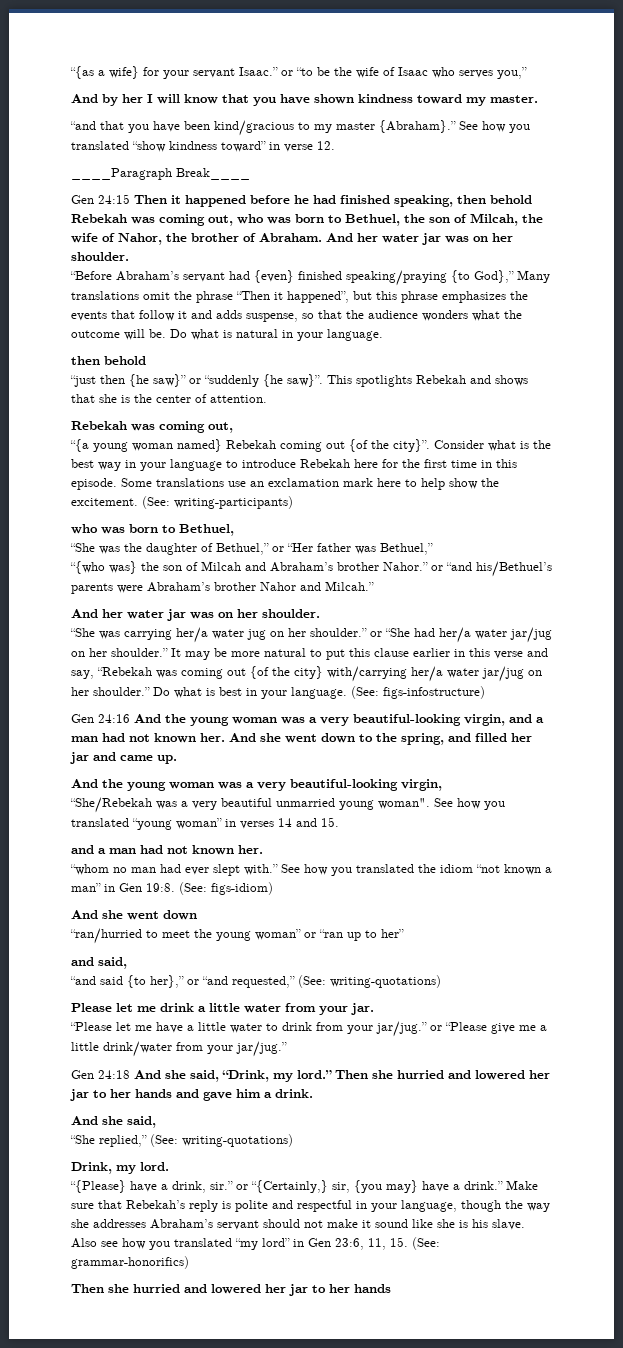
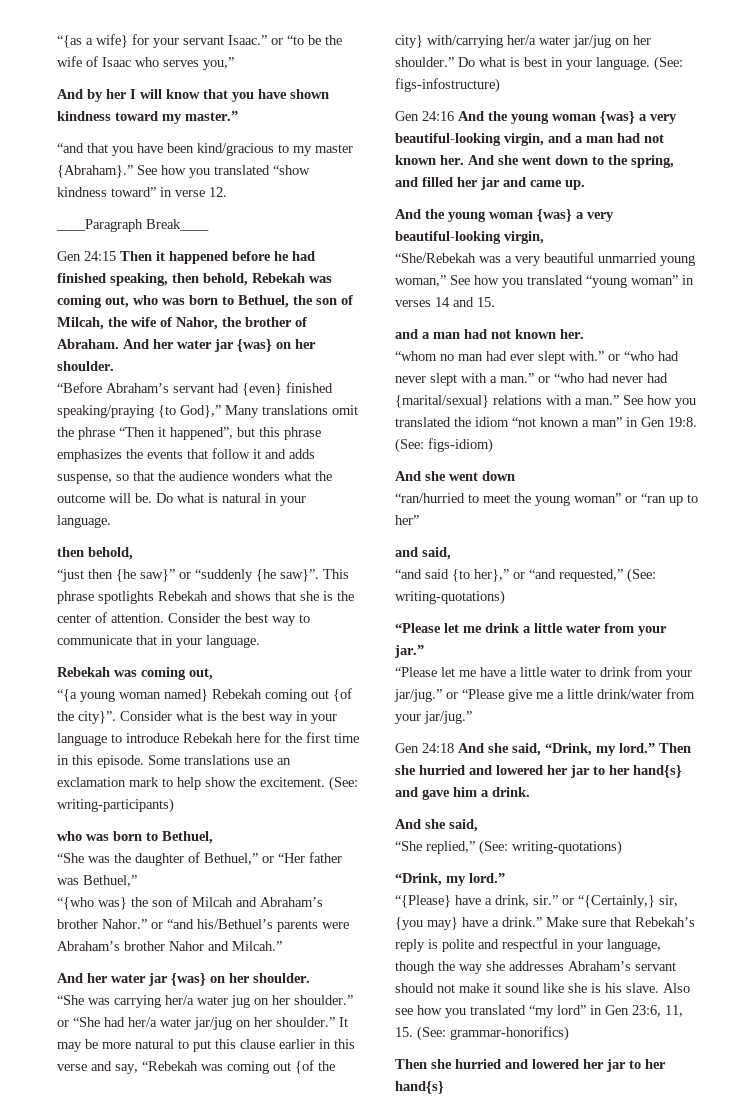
- And by her I will know that you have shown kindness toward my master.
+ And by her I will know that you have shown kindness toward my master.”
- Gen 24:15 Then it happened before he had finished speaking, then behold Rebekah was coming out, who was born to Bethuel, the son of Milcah, the wife of Nahor, the brother of Abraham. And her water jar was on her shoulder.
+ Gen 24:15 Then it happened before he had finished speaking, then behold, Rebekah was coming out, who was born to Bethuel, the son of Milcah, the wife of Nahor, the brother of Abraham. And her water jar {was} on her shoulder.
  Do what is natural in your language.
- then behold
+ then behold,
- This spotlights Rebekah and shows that she is the center of attention.
+ This phrase spotlights Rebekah and shows that she is the center of attention. Consider the best way to communicate that in your language.
- Some translations use an exclamation mark here to help show the excitement.
+ Some translations use an exclamation mark to help show the excitement.
  “{who was} the son of Milcah and Abraham’s brother Nahor.” or “and his/Bethuel’s parents were Abraham’s brother Nahor and Milcah.”
- And her water jar was on her shoulder.
+ And her water jar {was} on her shoulder.
- Gen 24:16 And the young woman was a very beautiful-looking virgin, and a man had not known her.
+ Gen 24:16 And the young woman {was} a very beautiful-looking virgin, and a man had not known her.
  And she went down to the spring, and filled her jar and came up.
- And the young woman was a very beautiful-looking virgin,
+ And the young woman {was} a very beautiful-looking virgin,
- “She/Rebekah was a very beautiful unmarried young woman". See how you translated “young woman” in verses 14 and 15.
+ “She/Rebekah was a very beautiful unmarried young woman,” See how you translated “young woman” in verses 14 and 15.
- “whom no man had ever slept with.”
+ “whom no man had ever slept with.” or “who had never slept with a man.” or “who had never had {marital/sexual} relations with a man.”
- Please let me drink a little water from your jar.
+ “Please let me drink a little water from your jar.”
- Then she hurried and lowered her jar to her hands and gave him a drink.
+ Then she hurried and lowered her jar to her hand{s} and gave him a drink.
  “She replied,” (See: writing-quotations)
- Drink, my lord.
+ “Drink, my lord.”
  Also see how you translated “my lord” in Gen 23:6, 11, 15. (See: grammar-honorifics)
- Then she hurried and lowered her jar to her hands
+ Then she hurried and lowered her jar to her hand{s}

